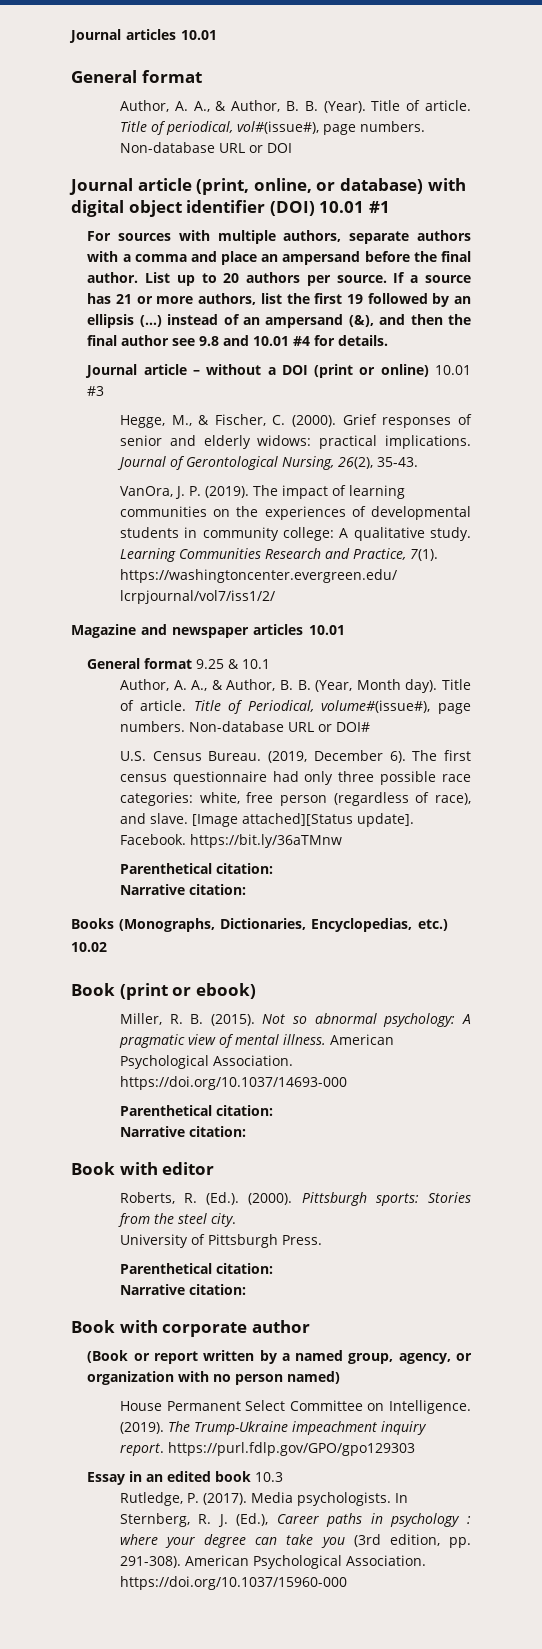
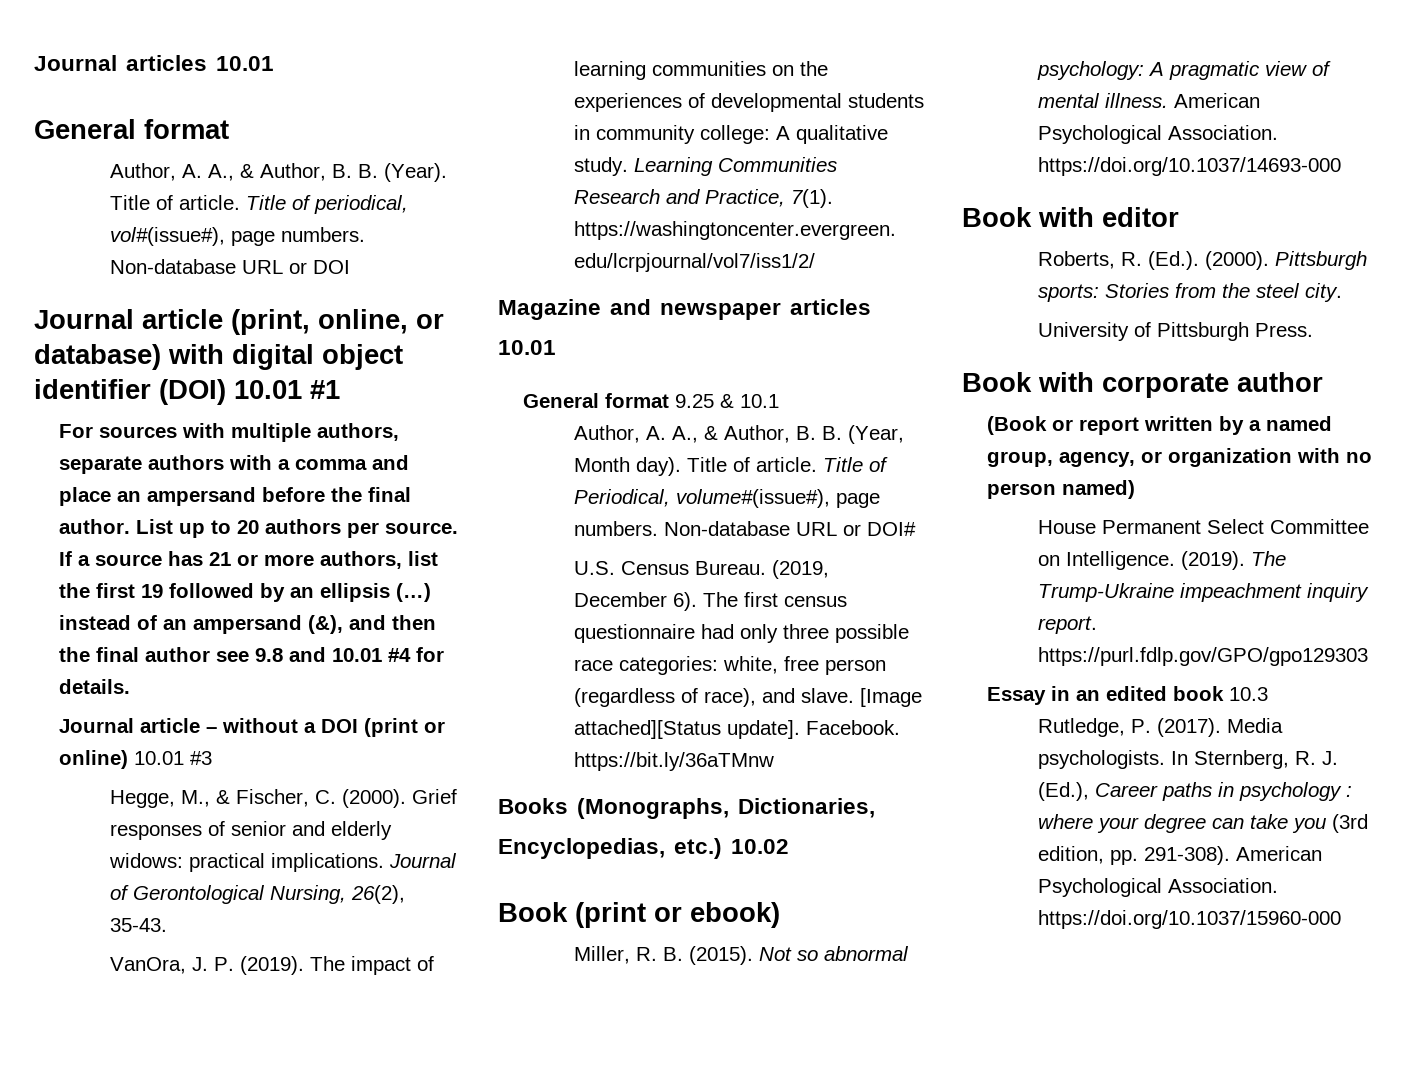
  Facebook. https://bit.ly/36aTMnw
- Parenthetical citation:
- Narrative citation:
  American Psychological Association. https://doi.org/10.1037/14693-000
- Parenthetical citation:
- Narrative citation:
  University of Pittsburgh Press.
- Parenthetical citation:
- Narrative citation:

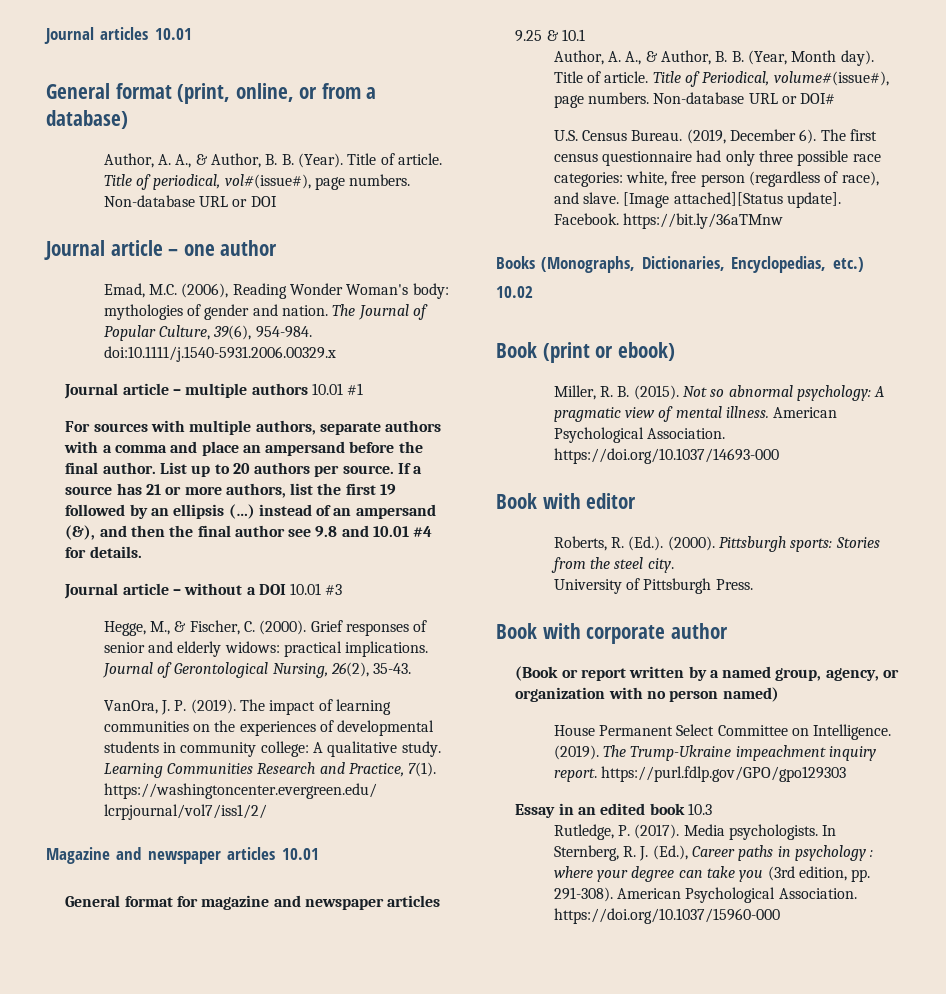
  Journal articles 10.01
- General format
+ General format (print, online, or from a database)
- Journal article (print, online, or database) with digital object identifier (DOI) 10.01 #1
+ Journal article – one author
+ Emad, M.C. (2006), Reading Wonder Woman's body: mythologies of gender and nation. The Journal of Popular Culture, 39(6), 954-984. doi:10.1111/j.1540-5931.2006.00329.x
+ Journal article – multiple authors 10.01 #1
- Journal article – without a DOI (print or online) 10.01 #3
+ Journal article – without a DOI 10.01 #3
- General format 9.25 & 10.1
+ General format for magazine and newspaper articles 9.25 & 10.1

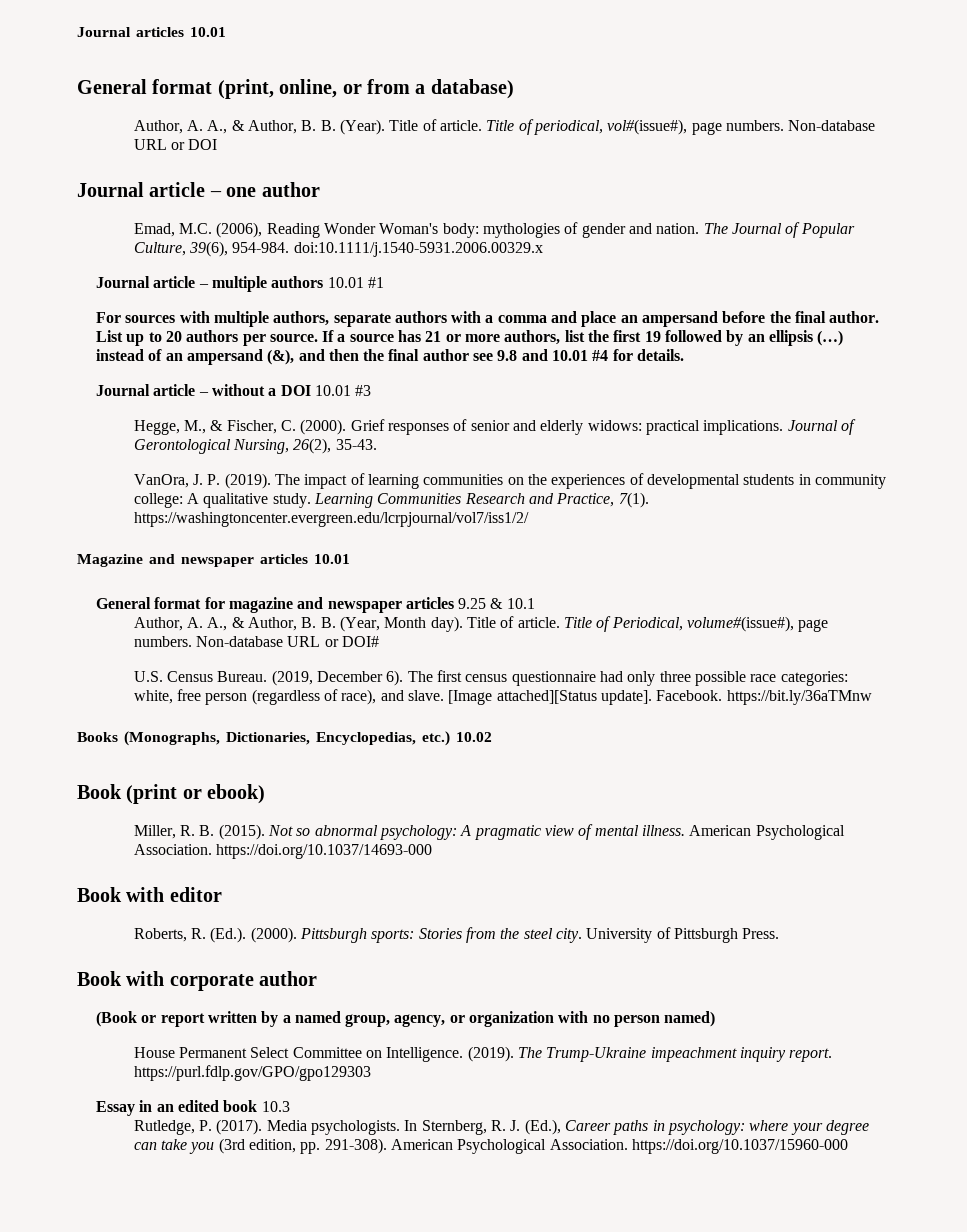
- Pittsburgh sports: Stories from the steel city.
- University of Pittsburgh Press.
+ Pittsburgh sports: Stories from the steel city. University of Pittsburgh Press.
- In Sternberg, R. J. (Ed.), Career paths in psychology : where your degree can take you (3rd edition, pp. 291-308).
+ In Sternberg, R. J. (Ed.), Career paths in psychology: where your degree can take you (3rd edition, pp. 291-308).

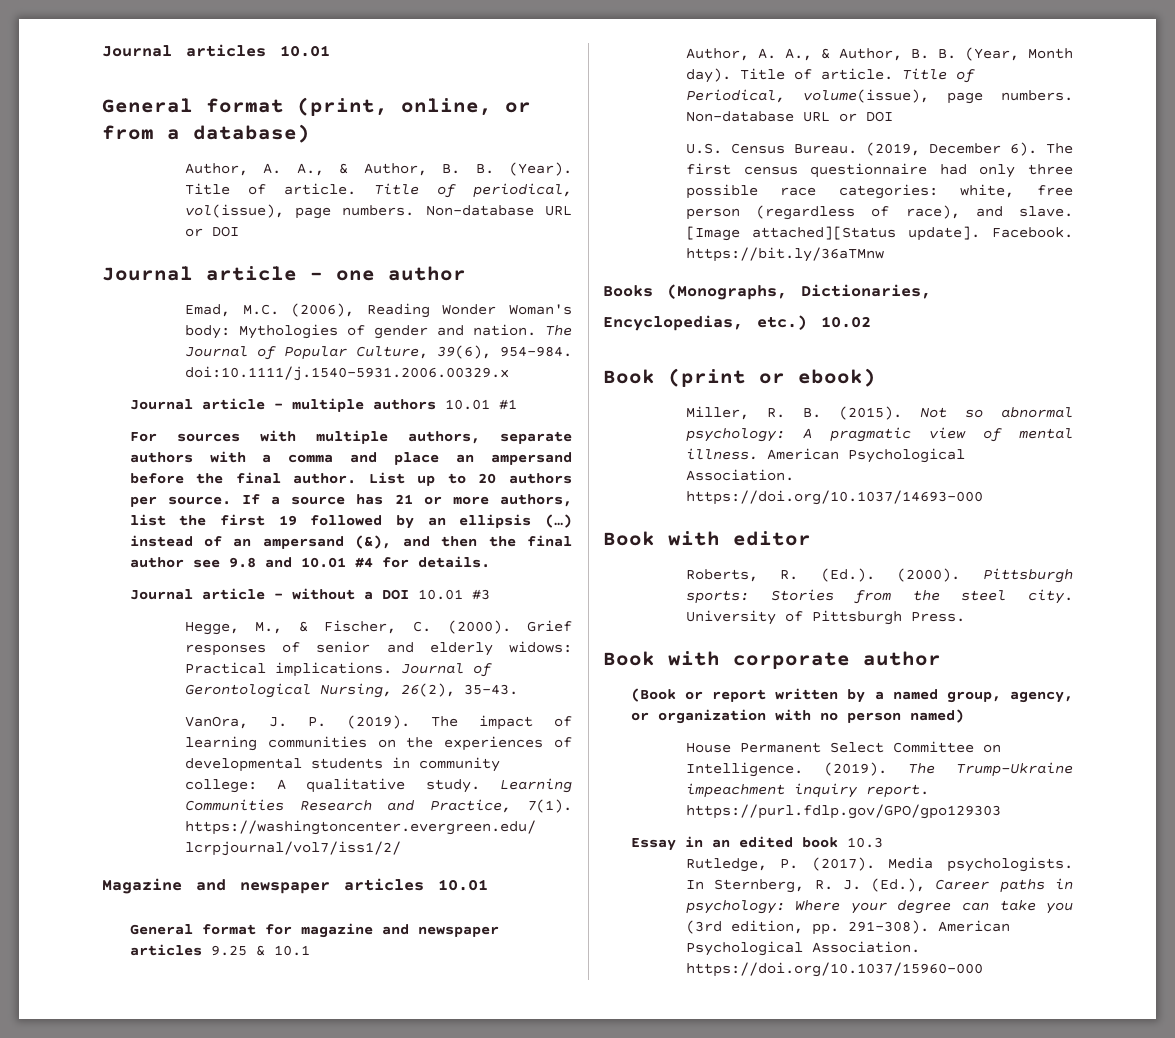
- Title of periodical, vol#(issue#), page numbers.
+ Title of periodical, vol(issue), page numbers.
- Emad, M.C. (2006), Reading Wonder Woman's body: mythologies of gender and nation.
+ Emad, M.C. (2006), Reading Wonder Woman's body: Mythologies of gender and nation.
- Grief responses of senior and elderly widows: practical implications.
+ Grief responses of senior and elderly widows: Practical implications.
- Title of Periodical, volume#(issue#), page numbers. Non-database URL or DOI#
+ Title of Periodical, volume(issue), page numbers. Non-database URL or DOI
- In Sternberg, R. J. (Ed.), Career paths in psychology: where your degree can take you (3rd edition, pp. 291-308).
+ In Sternberg, R. J. (Ed.), Career paths in psychology: Where your degree can take you (3rd edition, pp. 291-308).

